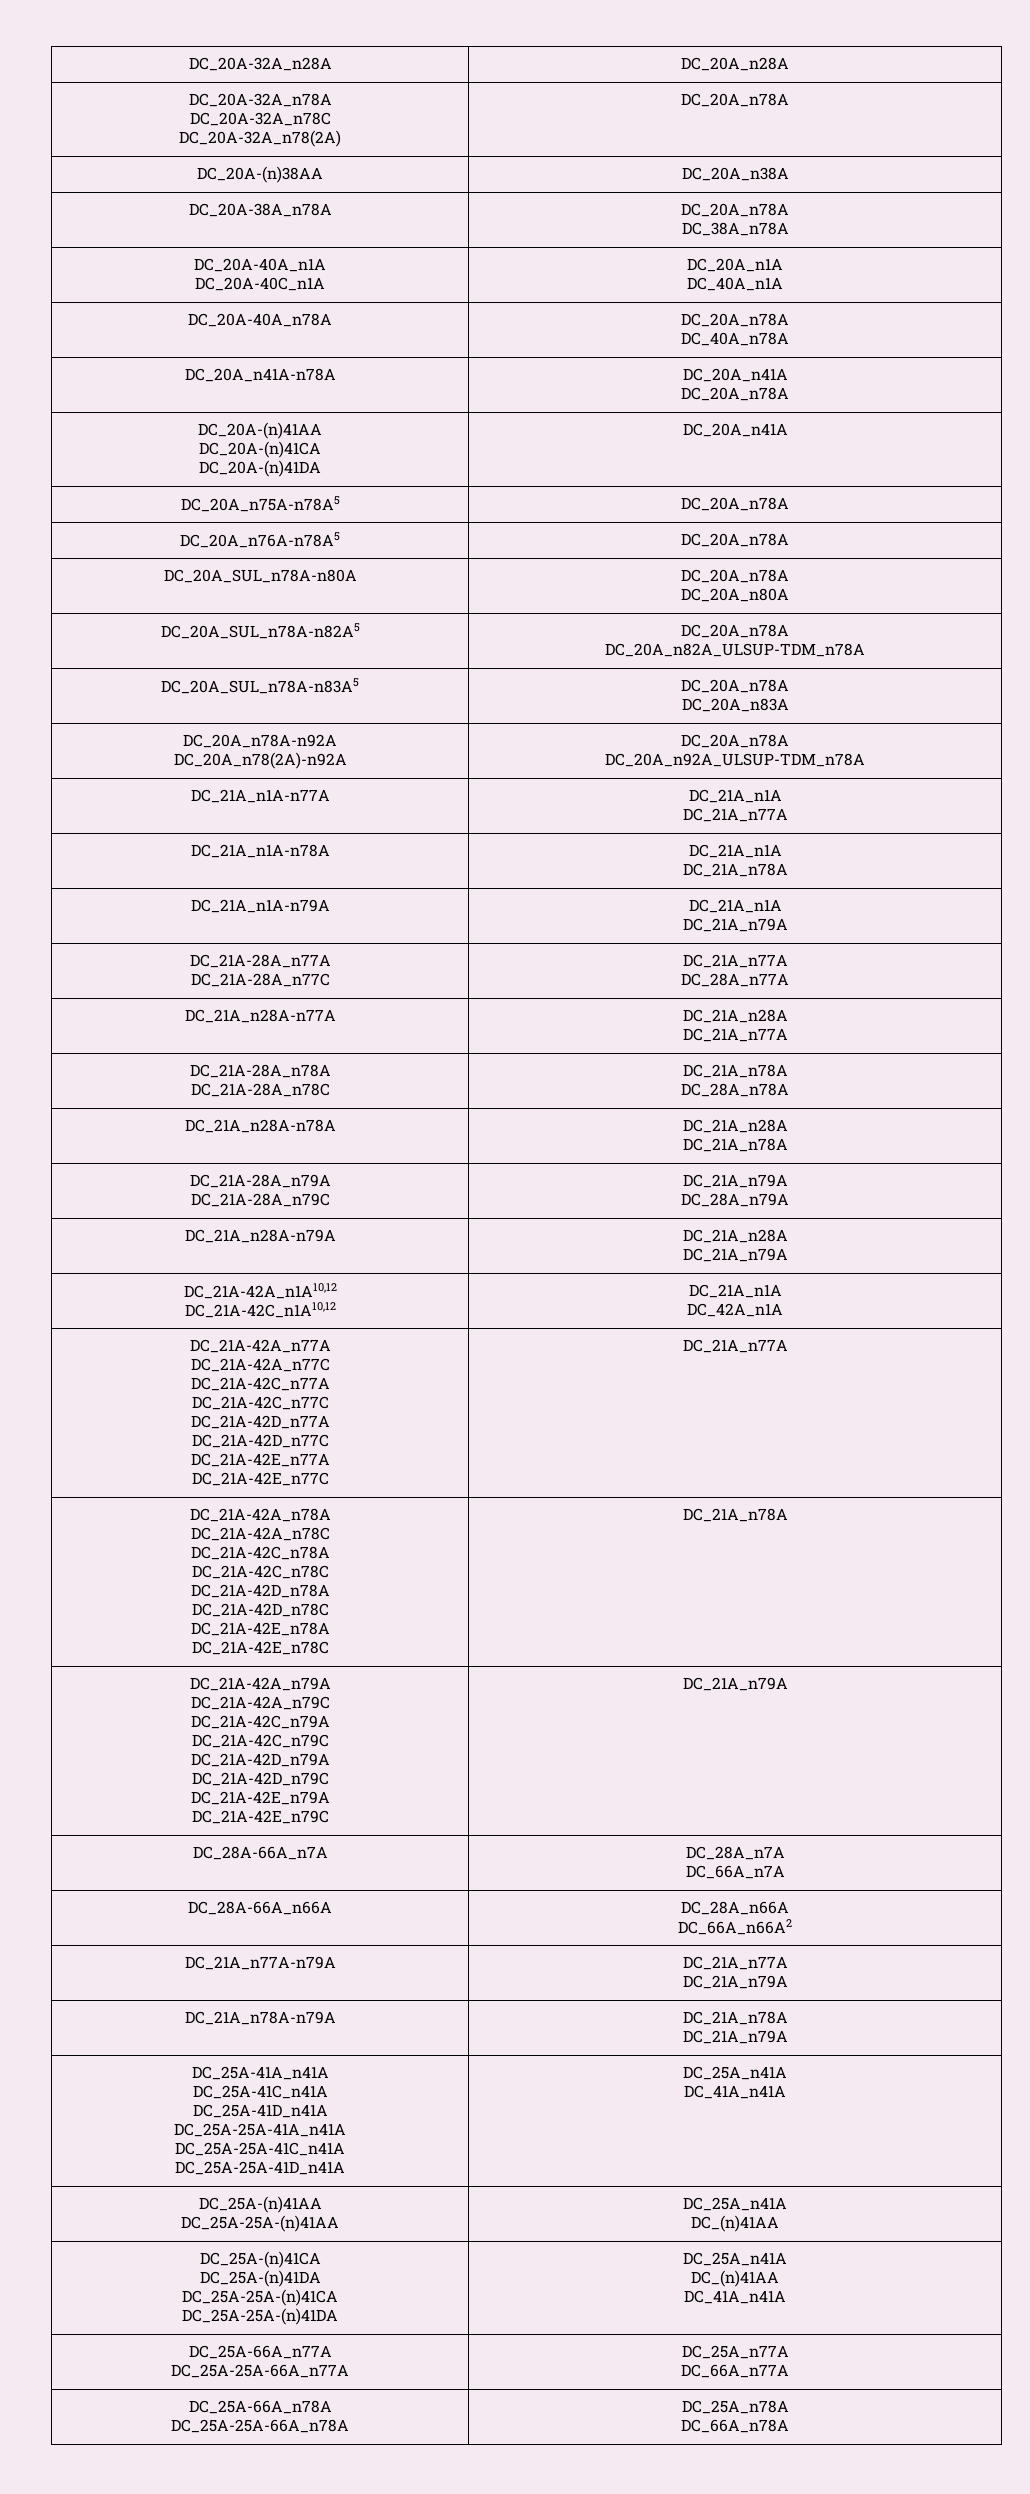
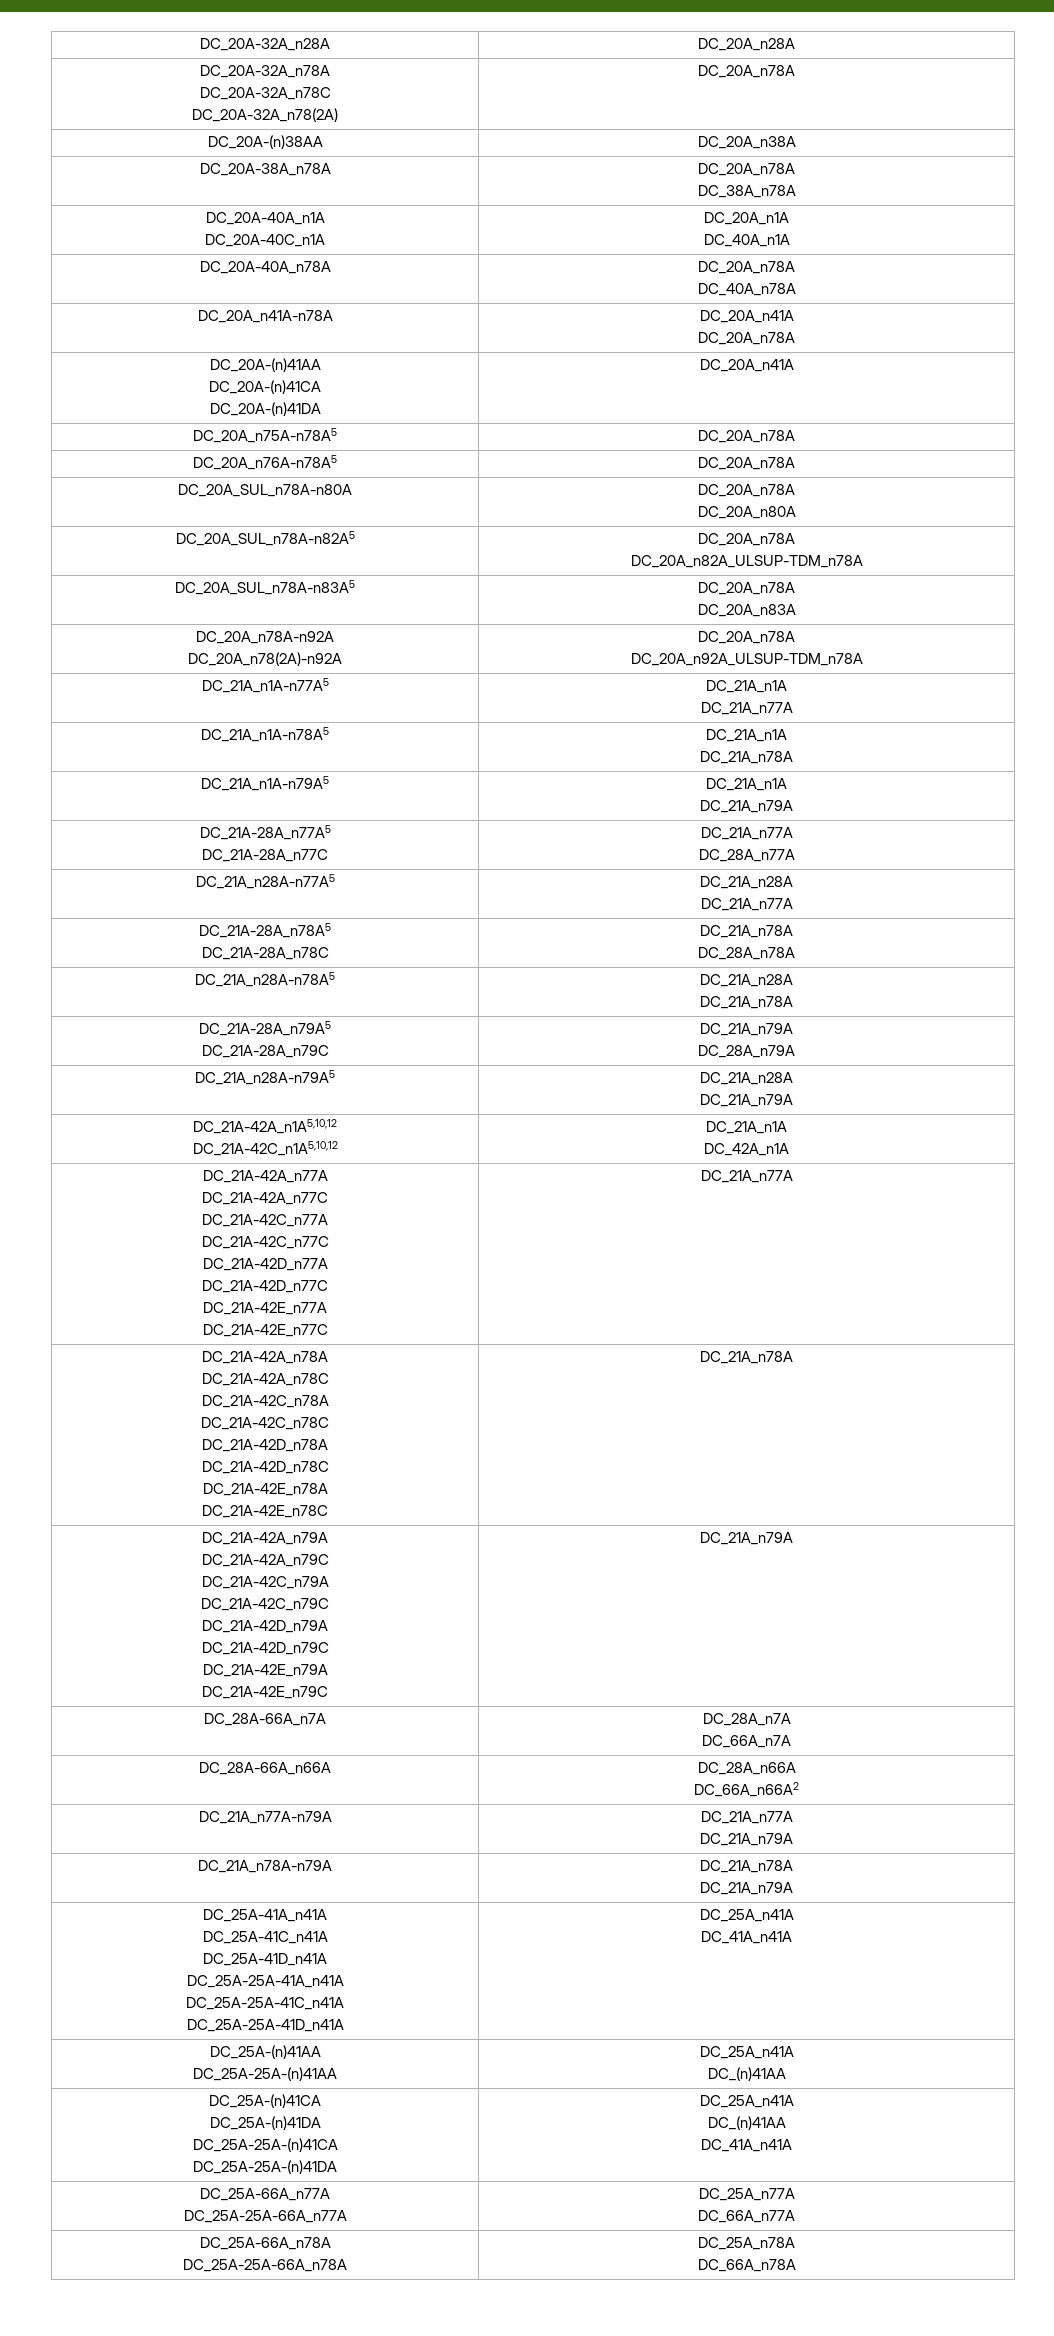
- DC_21A_n1A-n77A | DC_21A_n1A
+ DC_21A_n1A-n77A5 | DC_21A_n1A
- DC_21A_n1A-n78A | DC_21A_n1A
+ DC_21A_n1A-n78A5 | DC_21A_n1A
- DC_21A_n1A-n79A | DC_21A_n1A
+ DC_21A_n1A-n79A5 | DC_21A_n1A
- DC_21A-28A_n77A
+ DC_21A-28A_n77A5
- DC_21A_n28A-n77A | DC_21A_n28A
+ DC_21A_n28A-n77A5 | DC_21A_n28A
- DC_21A-28A_n78A
+ DC_21A-28A_n78A5
- DC_21A_n28A-n78A | DC_21A_n28A
+ DC_21A_n28A-n78A5 | DC_21A_n28A
- DC_21A-28A_n79A
+ DC_21A-28A_n79A5
- DC_21A_n28A-n79A | DC_21A_n28A
+ DC_21A_n28A-n79A5 | DC_21A_n28A
- DC_21A-42A_n1A10,12
- DC_21A-42C_n1A10,12 | DC_21A_n1A
+ DC_21A-42A_n1A5,10,12
+ DC_21A-42C_n1A5,10,12 | DC_21A_n1A

